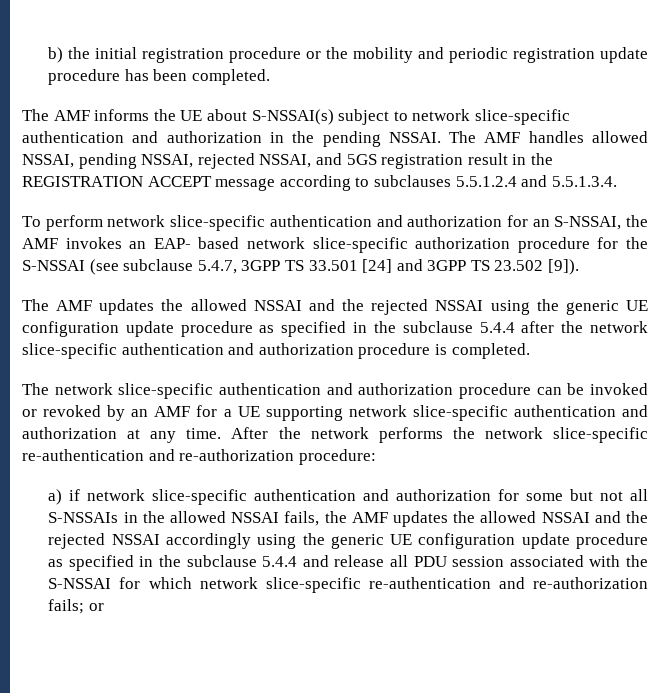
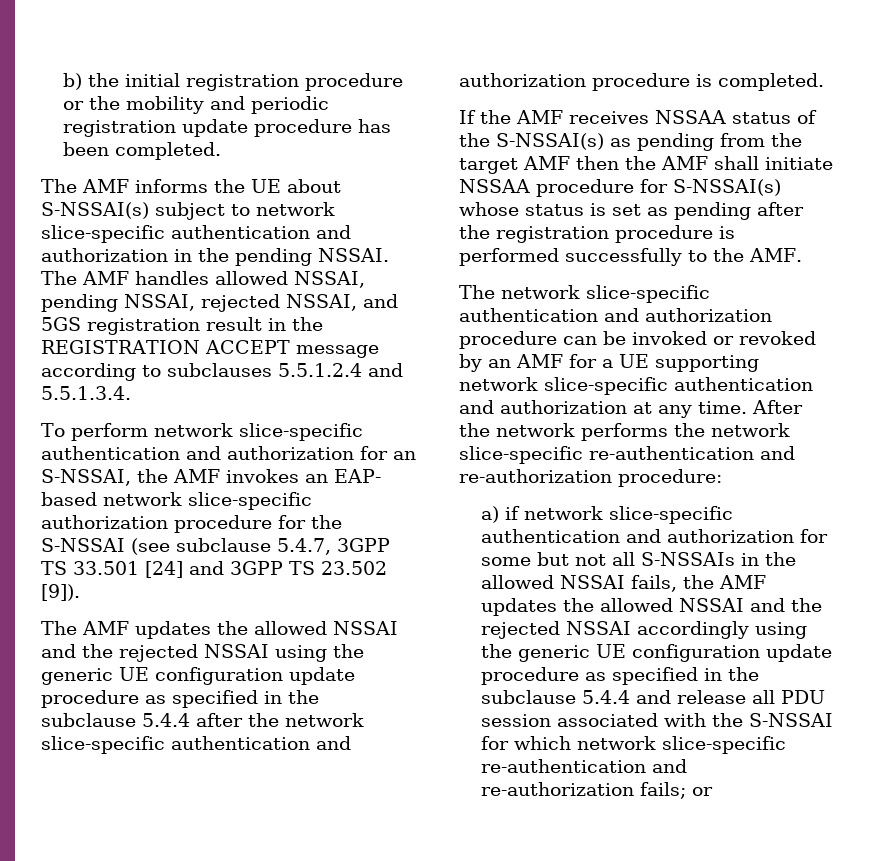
+ If the AMF receives NSSAA status of the S-NSSAI(s) as pending from the target AMF then the AMF shall initiate NSSAA procedure for S-NSSAI(s) whose status is set as pending after the registration procedure is performed successfully to the AMF.

